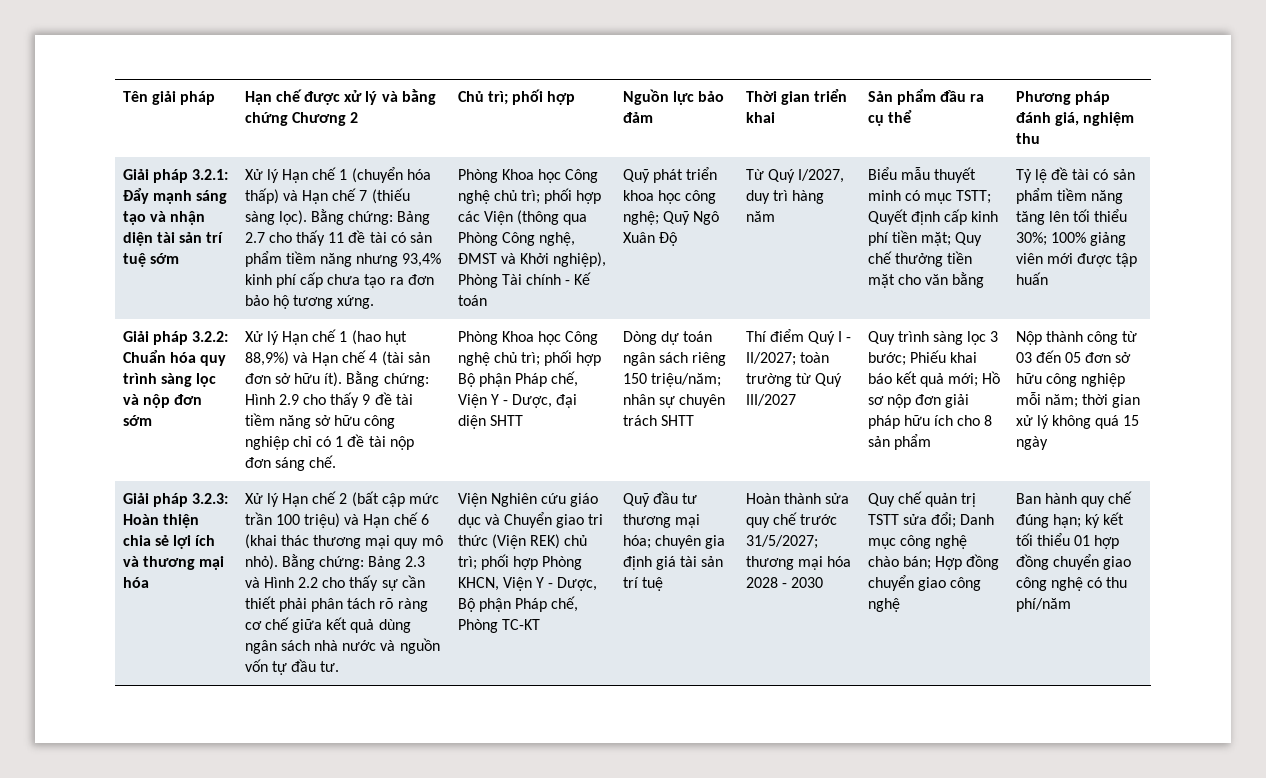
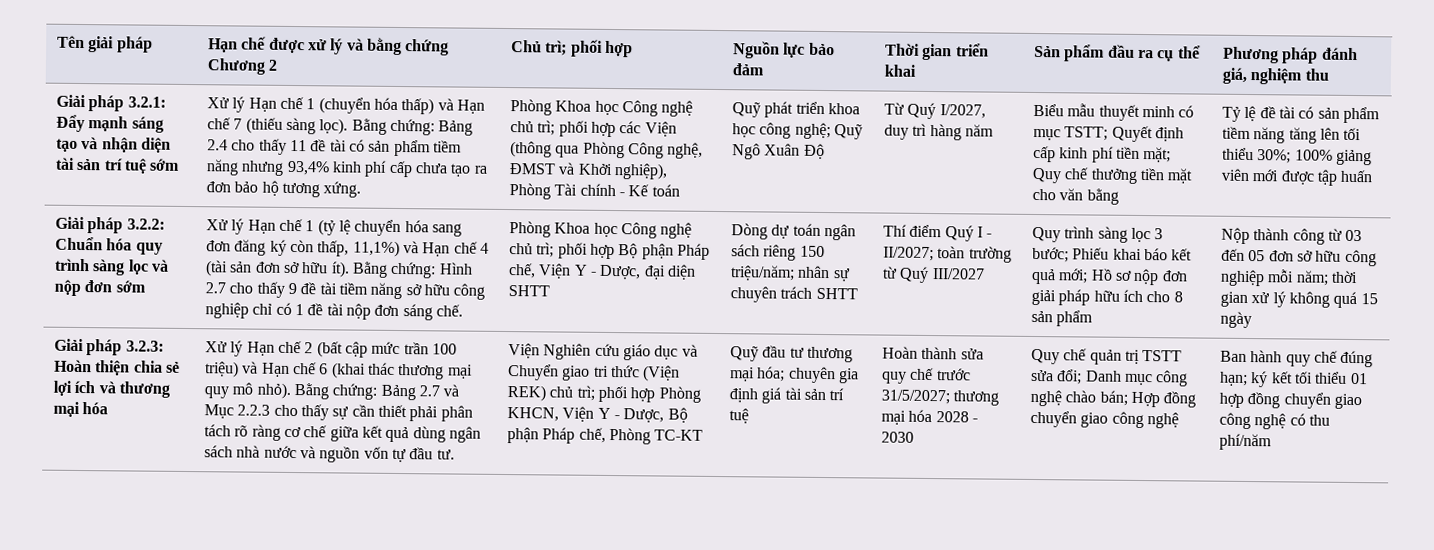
- Bằng chứng: Bảng 2.7 cho thấy 11 đề tài có sản phẩm tiềm năng nhưng 93,4% kinh phí cấp chưa tạo ra đơn bảo hộ tương xứng.
+ Bằng chứng: Bảng 2.4 cho thấy 11 đề tài có sản phẩm tiềm năng nhưng 93,4% kinh phí cấp chưa tạo ra đơn bảo hộ tương xứng.
- Xử lý Hạn chế 1 (hao hụt 88,9%) và Hạn chế 4 (tài sản đơn sở hữu ít).
+ Xử lý Hạn chế 1 (tỷ lệ chuyển hóa sang đơn đăng ký còn thấp, 11,1%) và Hạn chế 4 (tài sản đơn sở hữu ít).
- Bằng chứng: Hình 2.9 cho thấy 9 đề tài tiềm năng sở hữu công nghiệp chỉ có 1 đề tài nộp đơn sáng chế.
+ Bằng chứng: Hình 2.7 cho thấy 9 đề tài tiềm năng sở hữu công nghiệp chỉ có 1 đề tài nộp đơn sáng chế.
- Bằng chứng: Bảng 2.3 và Hình 2.2 cho thấy sự cần thiết phải phân tách rõ ràng cơ chế giữa kết quả dùng ngân sách nhà nước và nguồn vốn tự đầu tư.
+ Bằng chứng: Bảng 2.7 và Mục 2.2.3 cho thấy sự cần thiết phải phân tách rõ ràng cơ chế giữa kết quả dùng ngân sách nhà nước và nguồn vốn tự đầu tư.

